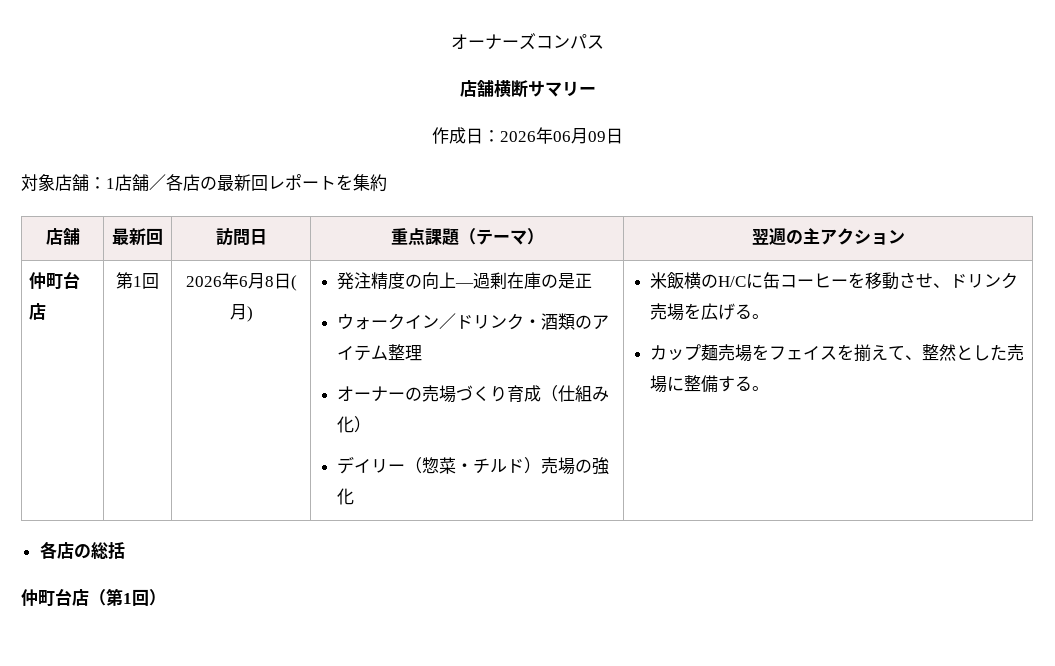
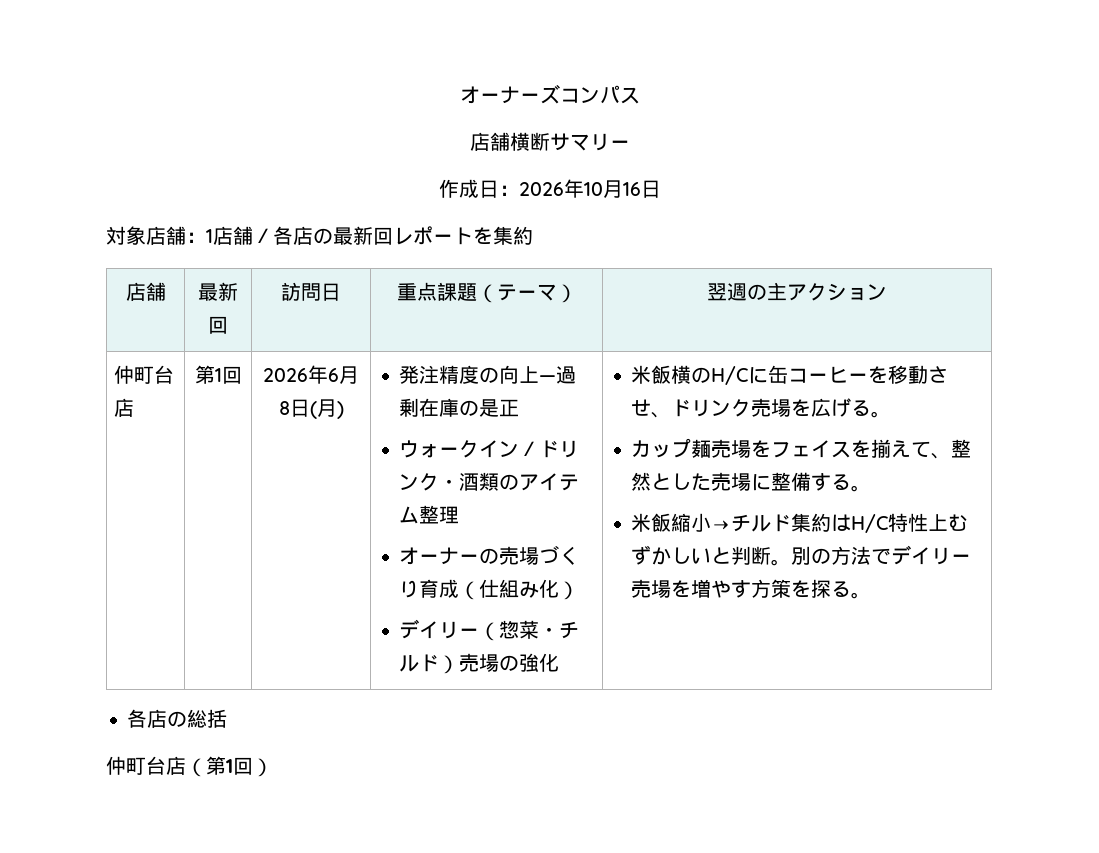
- 作成日：2026年06月09日
+ 作成日：2026年10月16日
+ 米飯縮小→チルド集約はH/C特性上むずかしいと判断。別の方法でデイリー売場を増やす方策を探る。

